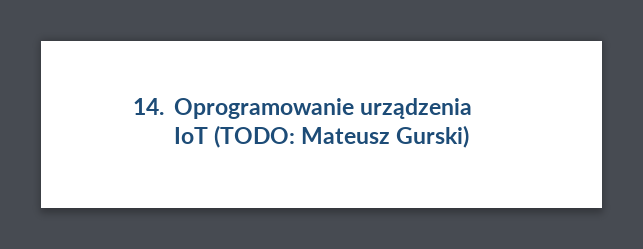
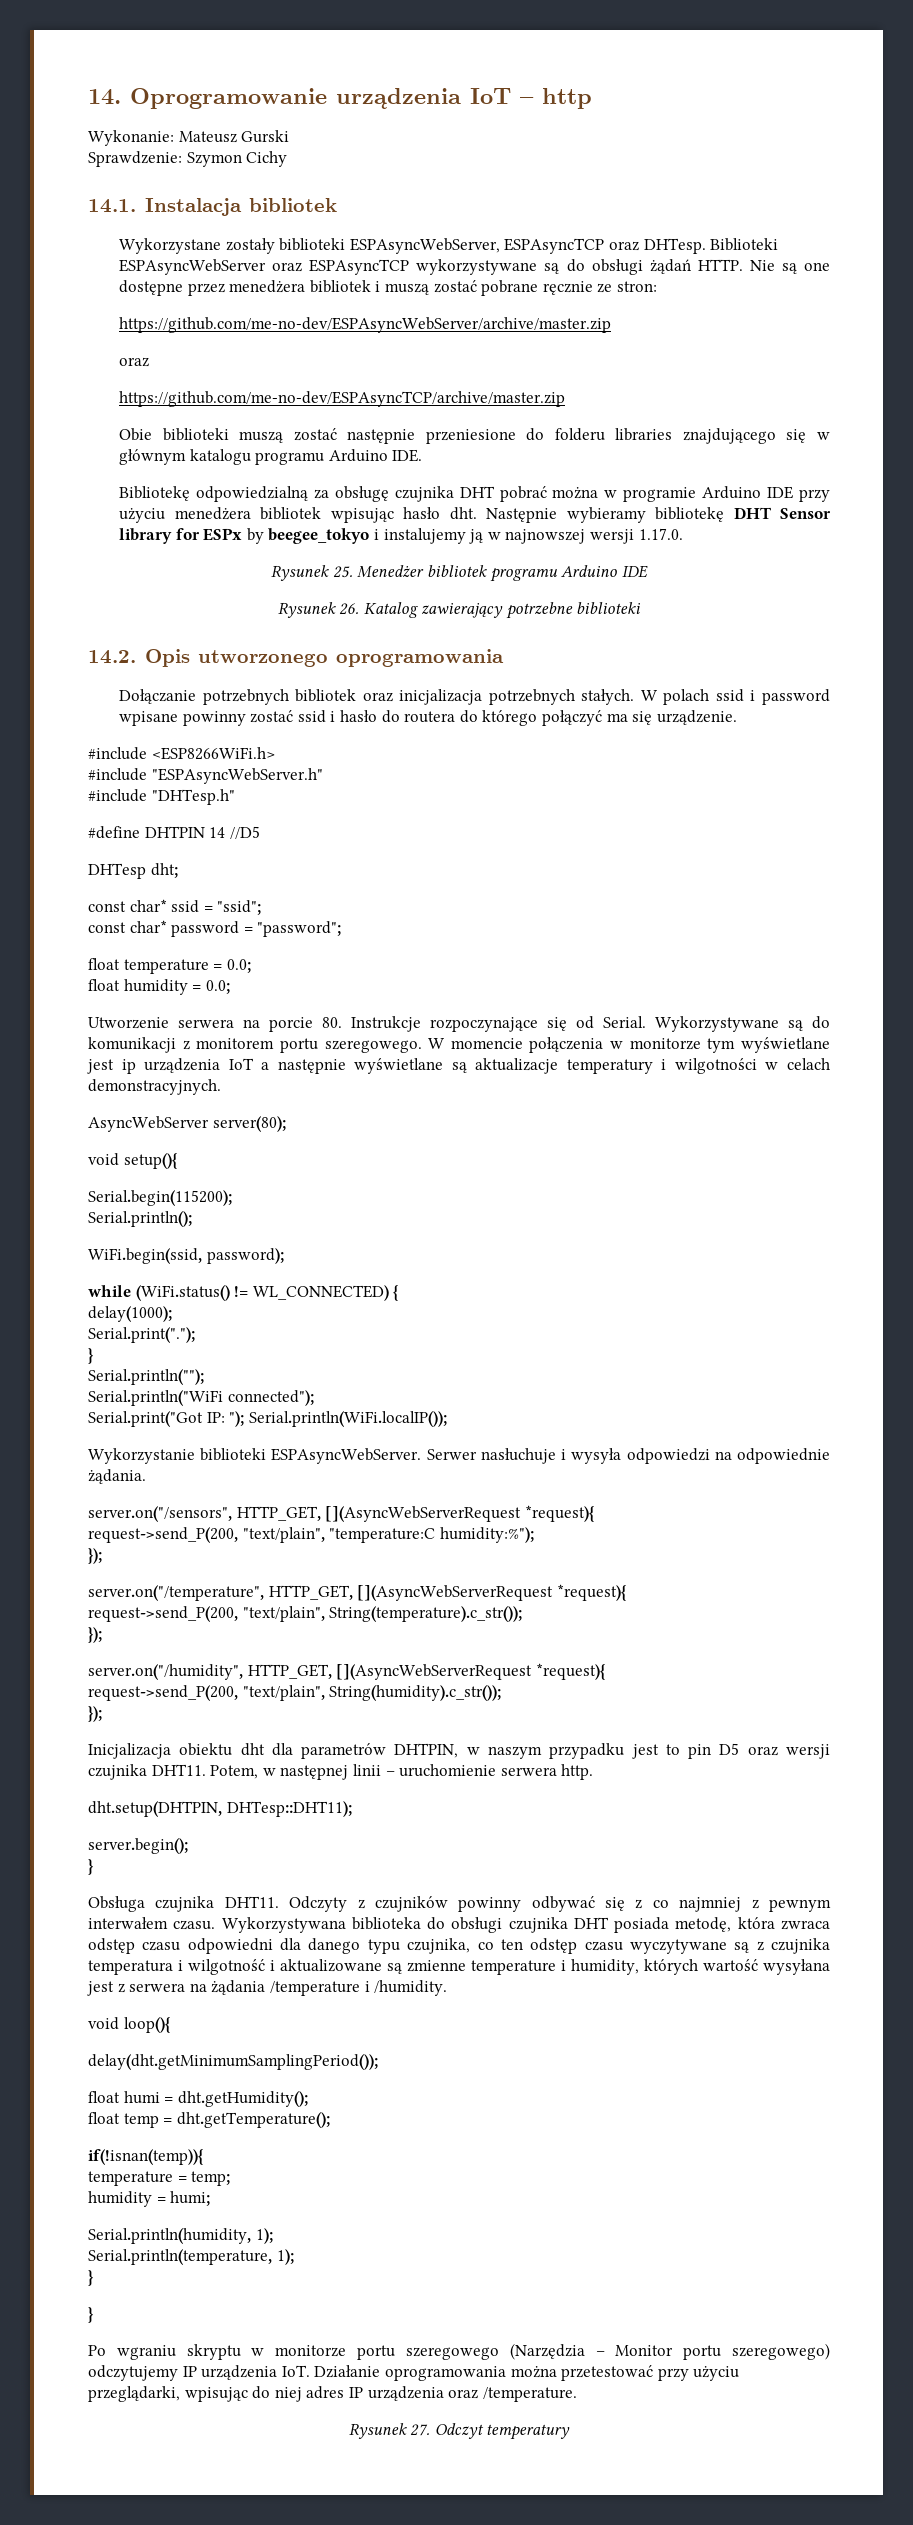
- 14. Oprogramowanie urządzenia IoT (TODO: Mateusz Gurski)
+ 14. Oprogramowanie urządzenia IoT – http
+ Wykonanie: Mateusz Gurski
+ Sprawdzenie: Szymon Cichy
+ 14.1. Instalacja bibliotek
+ Wykorzystane zostały biblioteki ESPAsyncWebServer, ESPAsyncTCP oraz DHTesp. Biblioteki ESPAsyncWebServer oraz ESPAsyncTCP wykorzystywane są do obsługi żądań HTTP. Nie są one dostępne przez menedżera bibliotek i muszą zostać pobrane ręcznie ze stron:
+ https://github.com/me-no-dev/ESPAsyncWebServer/archive/master.zip
+ oraz
+ https://github.com/me-no-dev/ESPAsyncTCP/archive/master.zip
+ Obie biblioteki muszą zostać następnie przeniesione do folderu libraries znajdującego się w głównym katalogu programu Arduino IDE.
+ Bibliotekę odpowiedzialną za obsługę czujnika DHT pobrać można w programie Arduino IDE przy użyciu menedżera bibliotek wpisując hasło dht. Następnie wybieramy bibliotekę DHT Sensor library for ESPx by beegee_tokyo i instalujemy ją w najnowszej wersji 1.17.0.
+ Rysunek 25. Menedżer bibliotek programu Arduino IDE
+ Rysunek 26. Katalog zawierający potrzebne biblioteki
+ 14.2. Opis utworzonego oprogramowania
+ Dołączanie potrzebnych bibliotek oraz inicjalizacja potrzebnych stałych. W polach ssid i password wpisane powinny zostać ssid i hasło do routera do którego połączyć ma się urządzenie.
+ #include <ESP8266WiFi.h>
+ #include "ESPAsyncWebServer.h"
+ #include "DHTesp.h"
+ #define DHTPIN 14 //D5
+ DHTesp dht;
+ const char* ssid = "ssid";
+ const char* password = "password";
+ float temperature = 0.0;
+ float humidity = 0.0;
+ Utworzenie serwera na porcie 80. Instrukcje rozpoczynające się od Serial. Wykorzystywane są do komunikacji z monitorem portu szeregowego. W momencie połączenia w monitorze tym wyświetlane jest ip urządzenia IoT a następnie wyświetlane są aktualizacje temperatury i wilgotności w celach demonstracyjnych.
+ AsyncWebServer server(80);
+ void setup(){
+ Serial.begin(115200);
+ Serial.println();
+ WiFi.begin(ssid, password);
+ while (WiFi.status() != WL_CONNECTED) {
+ delay(1000);
+ Serial.print(".");
+ }
+ Serial.println("");
+ Serial.println("WiFi connected");
+ Serial.print("Got IP: "); Serial.println(WiFi.localIP());
+ Wykorzystanie biblioteki ESPAsyncWebServer. Serwer nasłuchuje i wysyła odpowiedzi na odpowiednie żądania.
+ server.on("/sensors", HTTP_GET, [](AsyncWebServerRequest *request){
+ request->send_P(200, "text/plain", "temperature:C humidity:%");
+ });
+ server.on("/temperature", HTTP_GET, [](AsyncWebServerRequest *request){
+ request->send_P(200, "text/plain", String(temperature).c_str());
+ });
+ server.on("/humidity", HTTP_GET, [](AsyncWebServerRequest *request){
+ request->send_P(200, "text/plain", String(humidity).c_str());
+ });
+ Inicjalizacja obiektu dht dla parametrów DHTPIN, w naszym przypadku jest to pin D5 oraz wersji czujnika DHT11. Potem, w następnej linii – uruchomienie serwera http.
+ dht.setup(DHTPIN, DHTesp::DHT11);
+ server.begin();
+ }
+ Obsługa czujnika DHT11. Odczyty z czujników powinny odbywać się z co najmniej z pewnym interwałem czasu. Wykorzystywana biblioteka do obsługi czujnika DHT posiada metodę, która zwraca odstęp czasu odpowiedni dla danego typu czujnika, co ten odstęp czasu wyczytywane są z czujnika temperatura i wilgotność i aktualizowane są zmienne temperature i humidity, których wartość wysyłana jest z serwera na żądania /temperature i /humidity.
+ void loop(){
+ delay(dht.getMinimumSamplingPeriod());
+ float humi = dht.getHumidity();
+ float temp = dht.getTemperature();
+ if(!isnan(temp)){
+ temperature = temp;
+ humidity = humi;
+ Serial.println(humidity, 1);
+ Serial.println(temperature, 1);
+ }
+ }
+ Po wgraniu skryptu w monitorze portu szeregowego (Narzędzia – Monitor portu szeregowego) odczytujemy IP urządzenia IoT. Działanie oprogramowania można przetestować przy użyciu przeglądarki, wpisując do niej adres IP urządzenia oraz /temperature.
+ Rysunek 27. Odczyt temperatury

